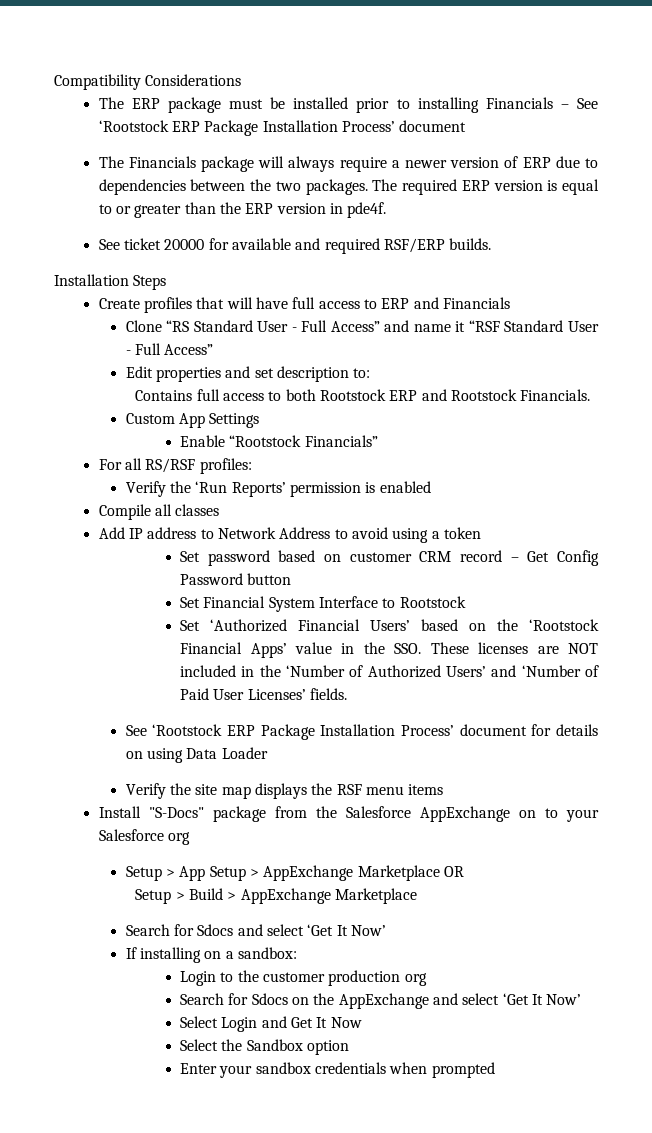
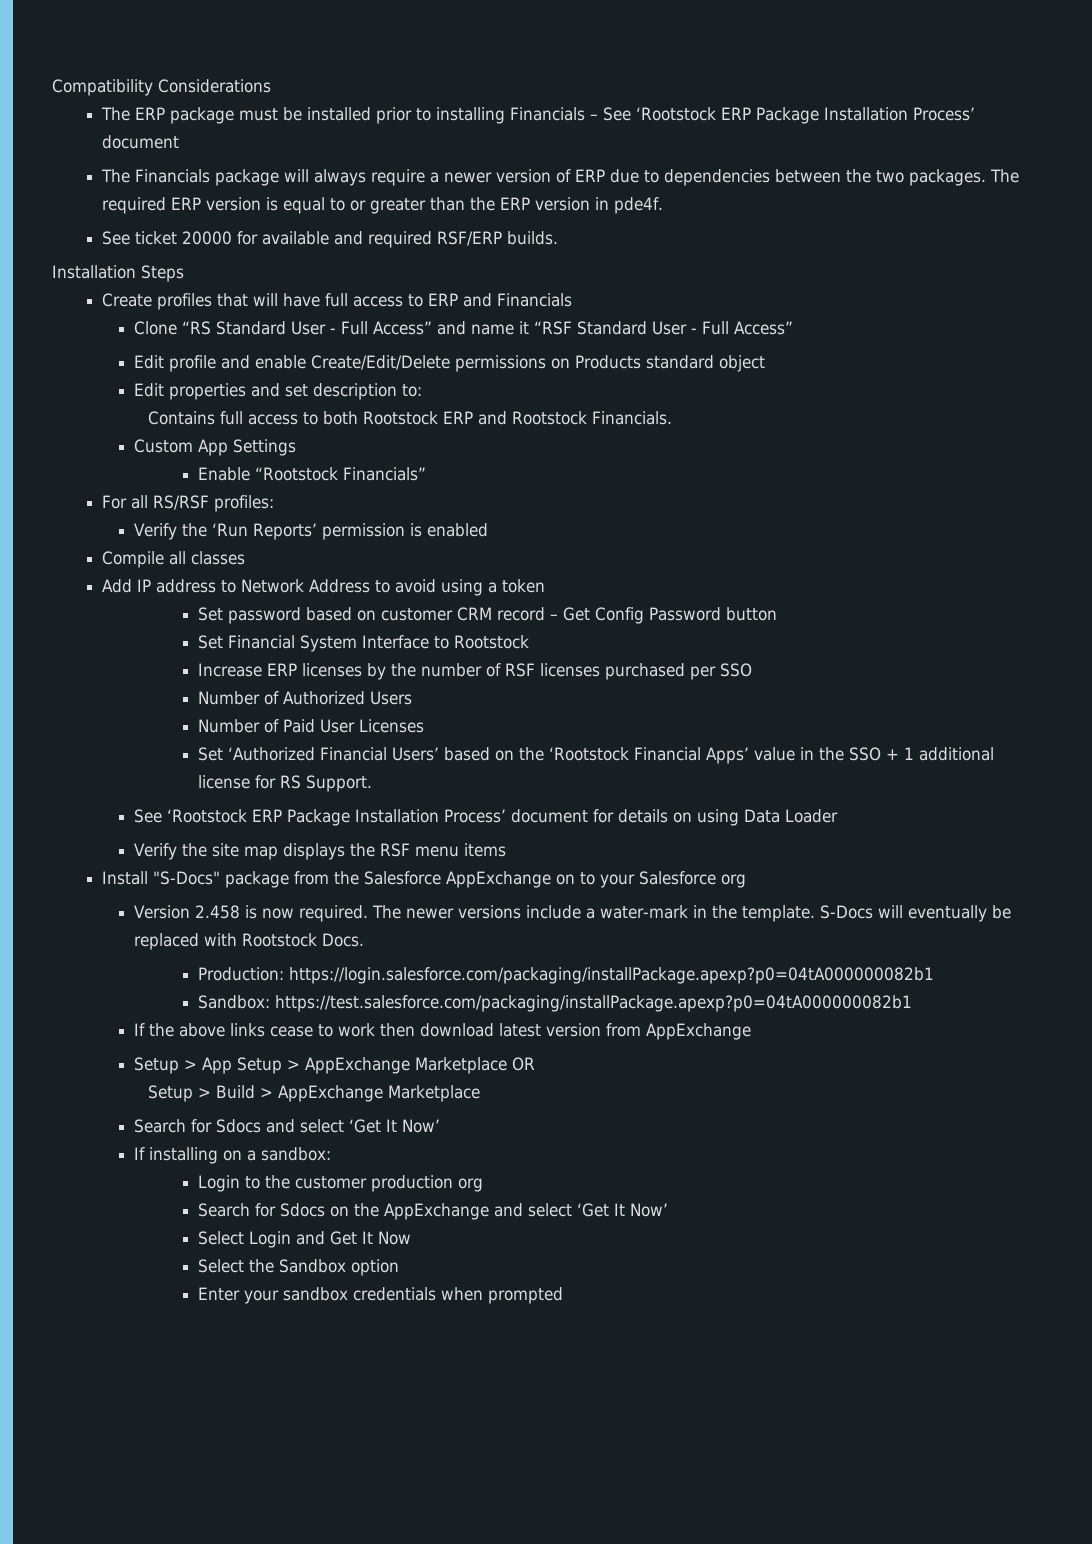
+ Edit profile and enable Create/Edit/Delete permissions on Products standard object
+ Increase ERP licenses by the number of RSF licenses purchased per SSO
+ Number of Authorized Users
+ Number of Paid User Licenses
- Set ‘Authorized Financial Users’ based on the ‘Rootstock Financial Apps’ value in the SSO. These licenses are NOT included in the ‘Number of Authorized Users’ and ‘Number of Paid User Licenses’ fields.
+ Set ‘Authorized Financial Users’ based on the ‘Rootstock Financial Apps’ value in the SSO + 1 additional license for RS Support.
+ Version 2.458 is now required. The newer versions include a water-mark in the template. S-Docs will eventually be replaced with Rootstock Docs.
+ Production: https://login.salesforce.com/packaging/installPackage.apexp?p0=04tA000000082b1
+ Sandbox: https://test.salesforce.com/packaging/installPackage.apexp?p0=04tA000000082b1
+ If the above links cease to work then download latest version from AppExchange

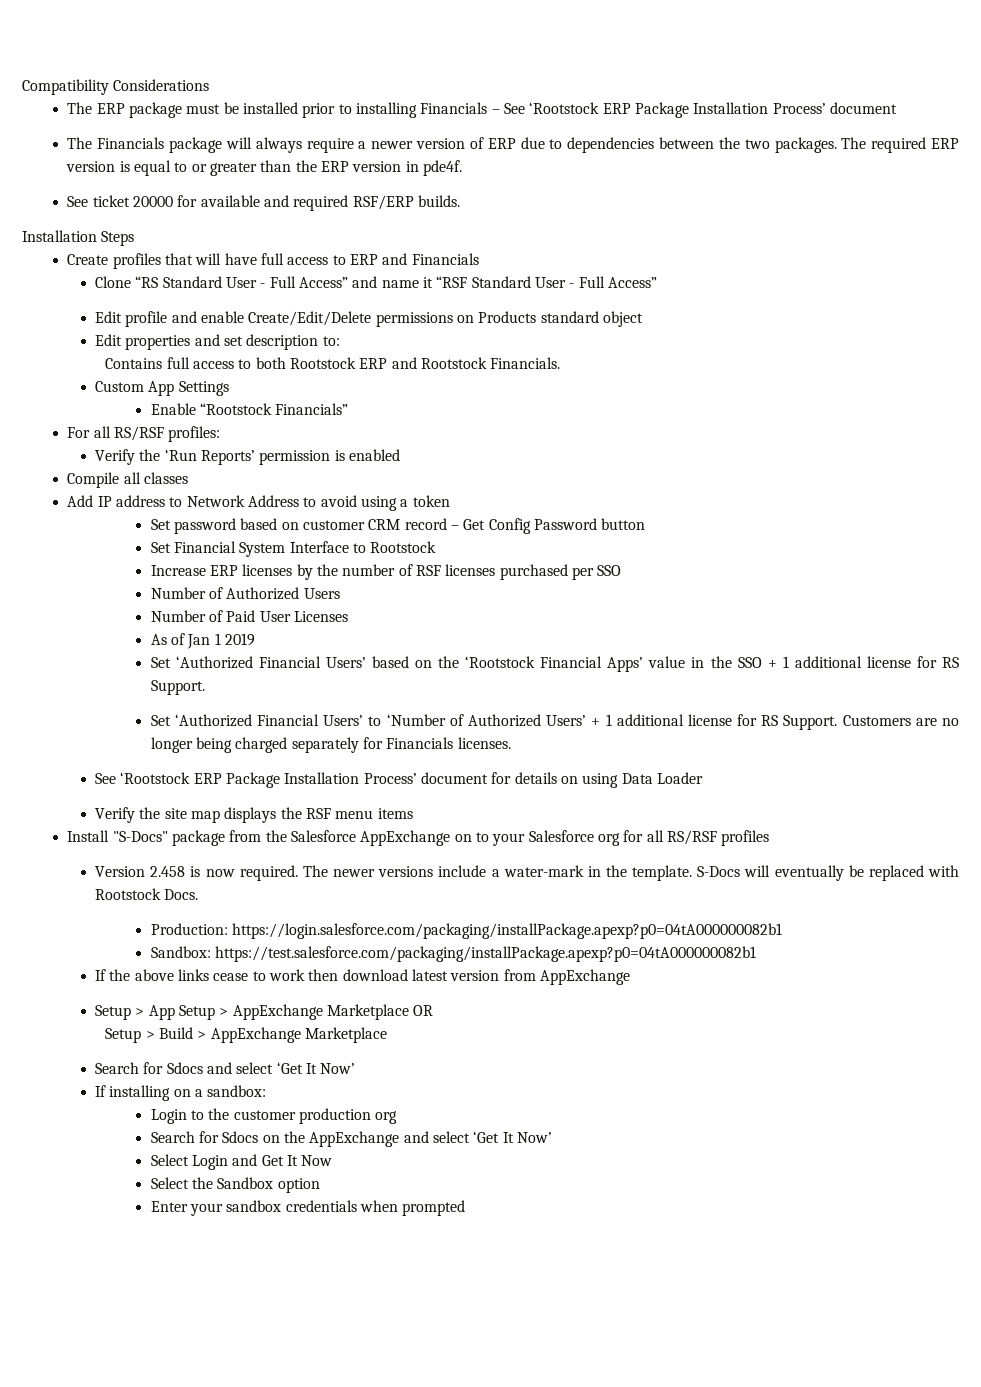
+ As of Jan 1 2019
+ Set ‘Authorized Financial Users’ to ‘Number of Authorized Users’ + 1 additional license for RS Support. Customers are no longer being charged separately for Financials licenses.
- Install "S-Docs" package from the Salesforce AppExchange on to your Salesforce org
+ Install "S-Docs" package from the Salesforce AppExchange on to your Salesforce org for all RS/RSF profiles

